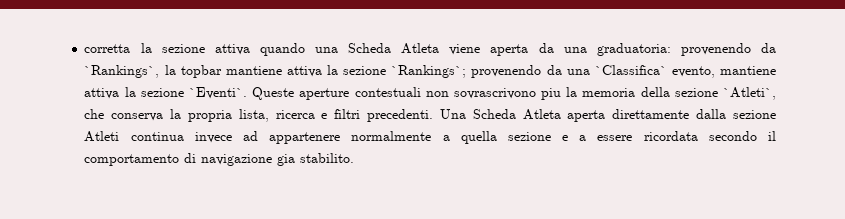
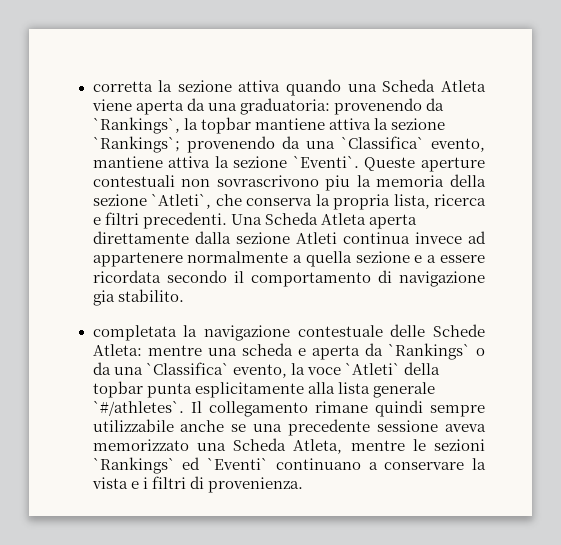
+ completata la navigazione contestuale delle Schede Atleta: mentre una scheda e aperta da `Rankings` o da una `Classifica` evento, la voce `Atleti` della topbar punta esplicitamente alla lista generale `#/athletes`. Il collegamento rimane quindi sempre utilizzabile anche se una precedente sessione aveva memorizzato una Scheda Atleta, mentre le sezioni `Rankings` ed `Eventi` continuano a conservare la vista e i filtri di provenienza.

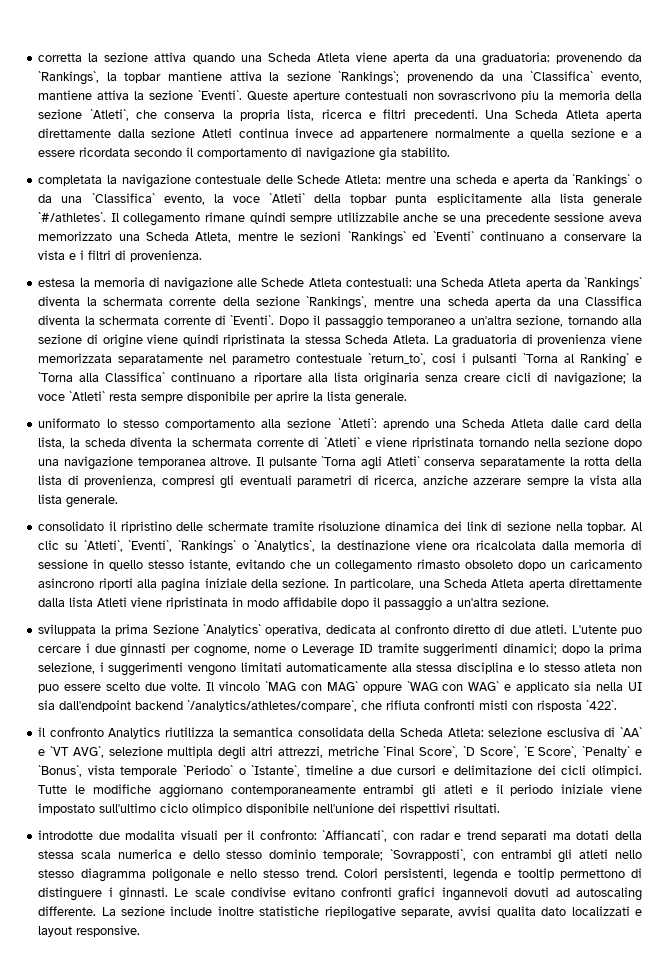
+ estesa la memoria di navigazione alle Schede Atleta contestuali: una Scheda Atleta aperta da `Rankings` diventa la schermata corrente della sezione `Rankings`, mentre una scheda aperta da una Classifica diventa la schermata corrente di `Eventi`. Dopo il passaggio temporaneo a un'altra sezione, tornando alla sezione di origine viene quindi ripristinata la stessa Scheda Atleta. La graduatoria di provenienza viene memorizzata separatamente nel parametro contestuale `return_to`, cosi i pulsanti `Torna al Ranking` e `Torna alla Classifica` continuano a riportare alla lista originaria senza creare cicli di navigazione; la voce `Atleti` resta sempre disponibile per aprire la lista generale.
+ uniformato lo stesso comportamento alla sezione `Atleti`: aprendo una Scheda Atleta dalle card della lista, la scheda diventa la schermata corrente di `Atleti` e viene ripristinata tornando nella sezione dopo una navigazione temporanea altrove. Il pulsante `Torna agli Atleti` conserva separatamente la rotta della lista di provenienza, compresi gli eventuali parametri di ricerca, anziche azzerare sempre la vista alla lista generale.
+ consolidato il ripristino delle schermate tramite risoluzione dinamica dei link di sezione nella topbar. Al clic su `Atleti`, `Eventi`, `Rankings` o `Analytics`, la destinazione viene ora ricalcolata dalla memoria di sessione in quello stesso istante, evitando che un collegamento rimasto obsoleto dopo un caricamento asincrono riporti alla pagina iniziale della sezione. In particolare, una Scheda Atleta aperta direttamente dalla lista Atleti viene ripristinata in modo affidabile dopo il passaggio a un'altra sezione.
+ sviluppata la prima Sezione `Analytics` operativa, dedicata al confronto diretto di due atleti. L'utente puo cercare i due ginnasti per cognome, nome o Leverage ID tramite suggerimenti dinamici; dopo la prima selezione, i suggerimenti vengono limitati automaticamente alla stessa disciplina e lo stesso atleta non puo essere scelto due volte. Il vincolo `MAG con MAG` oppure `WAG con WAG` e applicato sia nella UI sia dall'endpoint backend `/analytics/athletes/compare`, che rifiuta confronti misti con risposta `422`.
+ il confronto Analytics riutilizza la semantica consolidata della Scheda Atleta: selezione esclusiva di `AA` e `VT AVG`, selezione multipla degli altri attrezzi, metriche `Final Score`, `D Score`, `E Score`, `Penalty` e `Bonus`, vista temporale `Periodo` o `Istante`, timeline a due cursori e delimitazione dei cicli olimpici. Tutte le modifiche aggiornano contemporaneamente entrambi gli atleti e il periodo iniziale viene impostato sull'ultimo ciclo olimpico disponibile nell'unione dei rispettivi risultati.
+ introdotte due modalita visuali per il confronto: `Affiancati`, con radar e trend separati ma dotati della stessa scala numerica e dello stesso dominio temporale; `Sovrapposti`, con entrambi gli atleti nello stesso diagramma poligonale e nello stesso trend. Colori persistenti, legenda e tooltip permettono di distinguere i ginnasti. Le scale condivise evitano confronti grafici ingannevoli dovuti ad autoscaling differente. La sezione include inoltre statistiche riepilogative separate, avvisi qualita dato localizzati e layout responsive.

